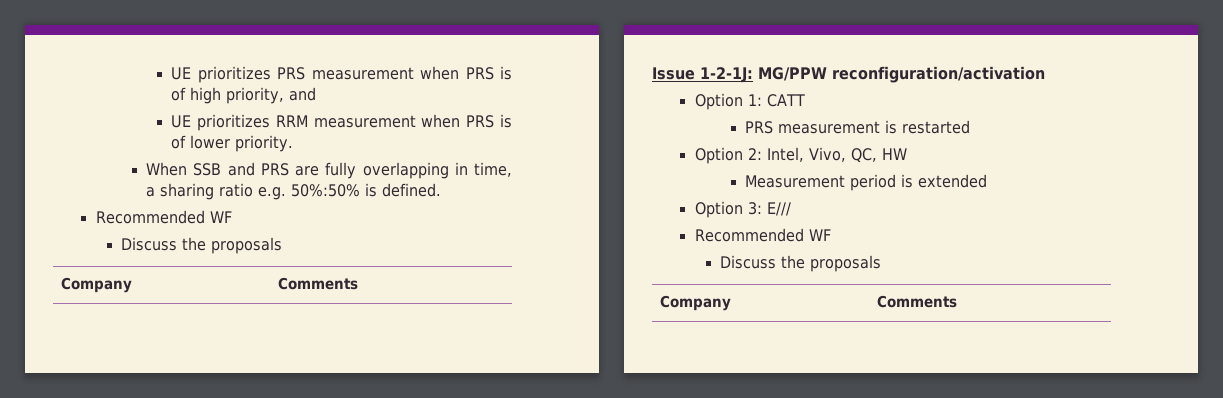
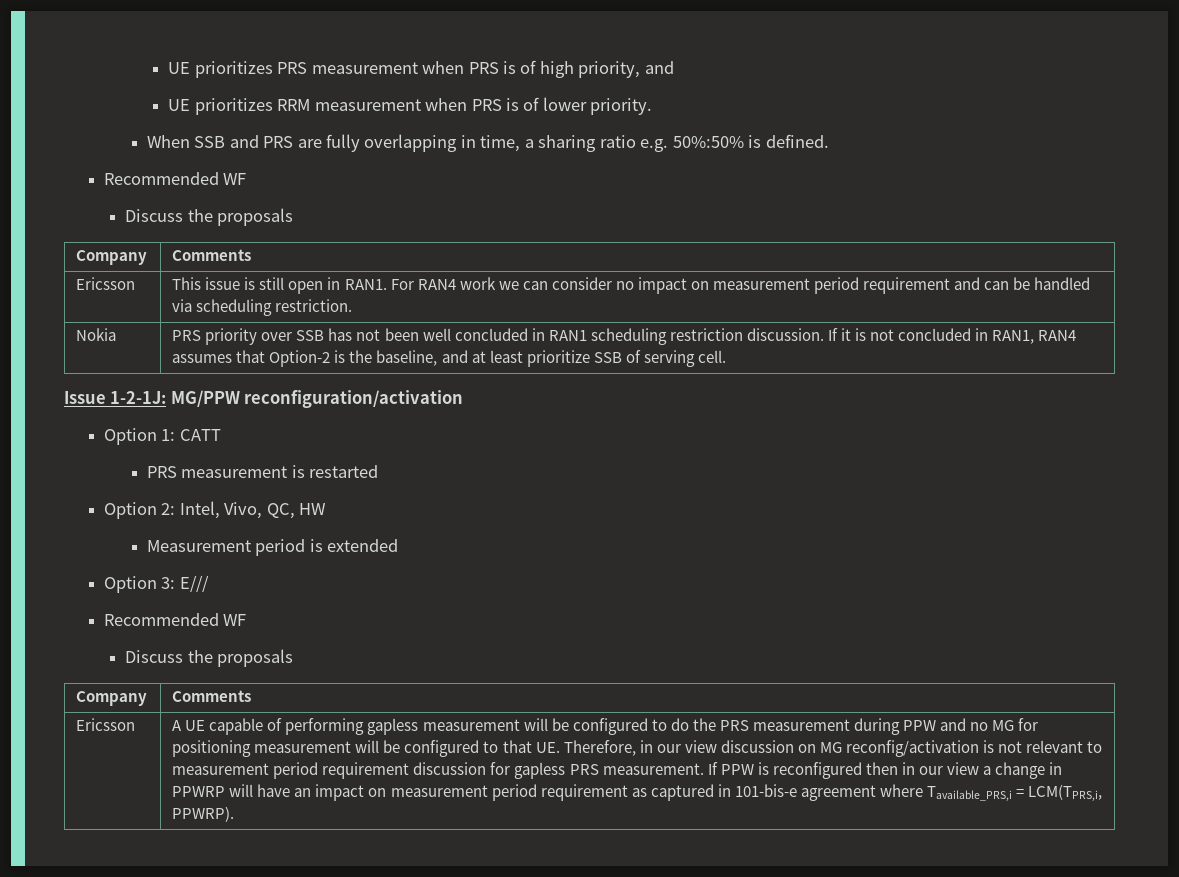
+ Ericsson | This issue is still open in RAN1. For RAN4 work we can consider no impact on measurement period requirement and can be handled via scheduling restriction.
+ Nokia | PRS priority over SSB has not been well concluded in RAN1 scheduling restriction discussion. If it is not concluded in RAN1, RAN4 assumes that Option-2 is the baseline, and at least prioritize SSB of serving cell.
+ Ericsson | A UE capable of performing gapless measurement will be configured to do the PRS measurement during PPW and no MG for positioning measurement will be configured to that UE. Therefore, in our view discussion on MG reconfig/activation is not relevant to measurement period requirement discussion for gapless PRS measurement. If PPW is reconfigured then in our view a change in PPWRP will have an impact on measurement period requirement as captured in 101-bis-e agreement where Tavailable_PRS,i = LCM(TPRS,i, PPWRP).

